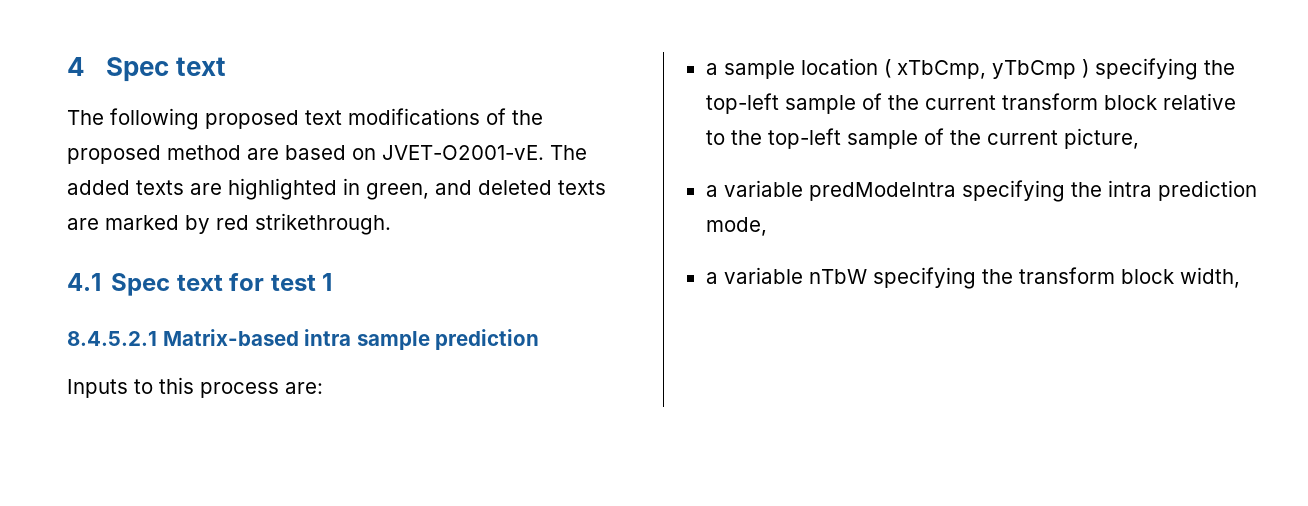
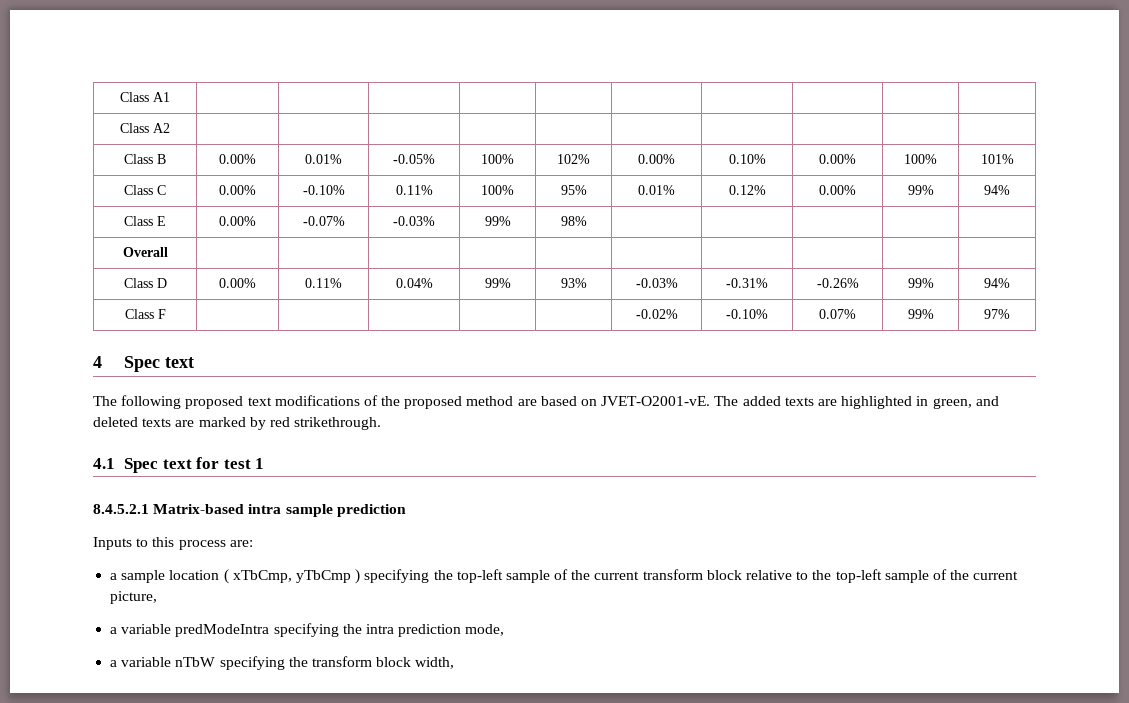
+ Class A1 | | | | | | | | | |
+ Class A2 | | | | | | | | | |
+ Class B | 0.00% | 0.01% | -0.05% | 100% | 102% | 0.00% | 0.10% | 0.00% | 100% | 101%
+ Class C | 0.00% | -0.10% | 0.11% | 100% | 95% | 0.01% | 0.12% | 0.00% | 99% | 94%
+ Class E | 0.00% | -0.07% | -0.03% | 99% | 98% | | | | |
+ Overall | | | | | | | | | |
+ Class D | 0.00% | 0.11% | 0.04% | 99% | 93% | -0.03% | -0.31% | -0.26% | 99% | 94%
+ Class F | | | | | | -0.02% | -0.10% | 0.07% | 99% | 97%

